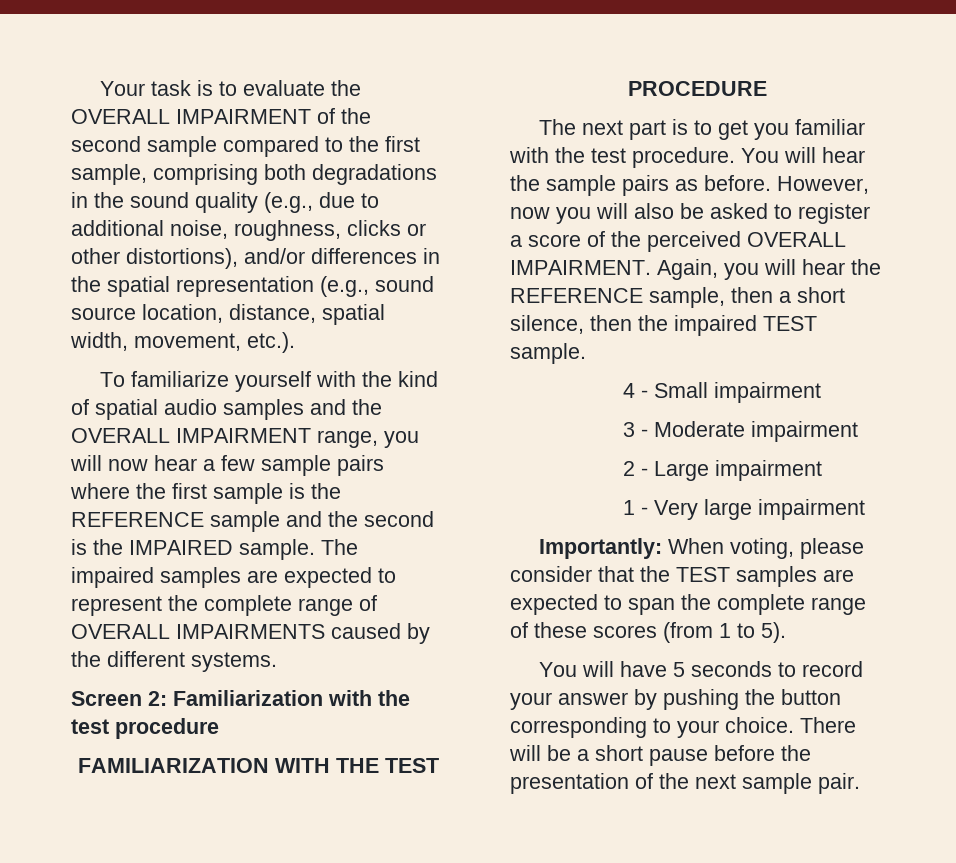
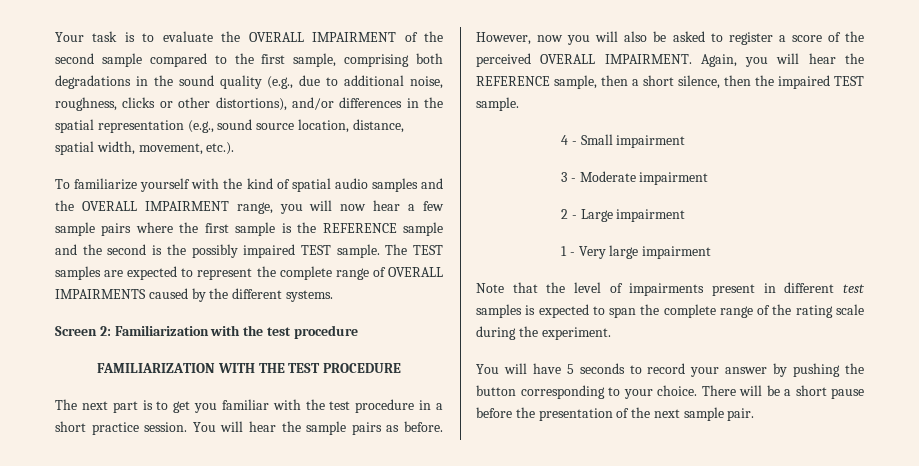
- To familiarize yourself with the kind of spatial audio samples and the OVERALL IMPAIRMENT range, you will now hear a few sample pairs where the first sample is the REFERENCE sample and the second is the IMPAIRED sample.
+ To familiarize yourself with the kind of spatial audio samples and the OVERALL IMPAIRMENT range, you will now hear a few sample pairs where the first sample is the REFERENCE sample and the second is the possibly impaired TEST sample.
- The impaired samples are expected to represent the complete range of OVERALL IMPAIRMENTS caused by the different systems.
+ The TEST samples are expected to represent the complete range of OVERALL IMPAIRMENTS caused by the different systems.
- The next part is to get you familiar with the test procedure.
+ The next part is to get you familiar with the test procedure in a short practice session.
- Importantly: When voting, please consider that the TEST samples are expected to span the complete range of these scores (from 1 to 5).
+ Note that the level of impairments present in different test samples is expected to span the complete range of the rating scale during the experiment.

